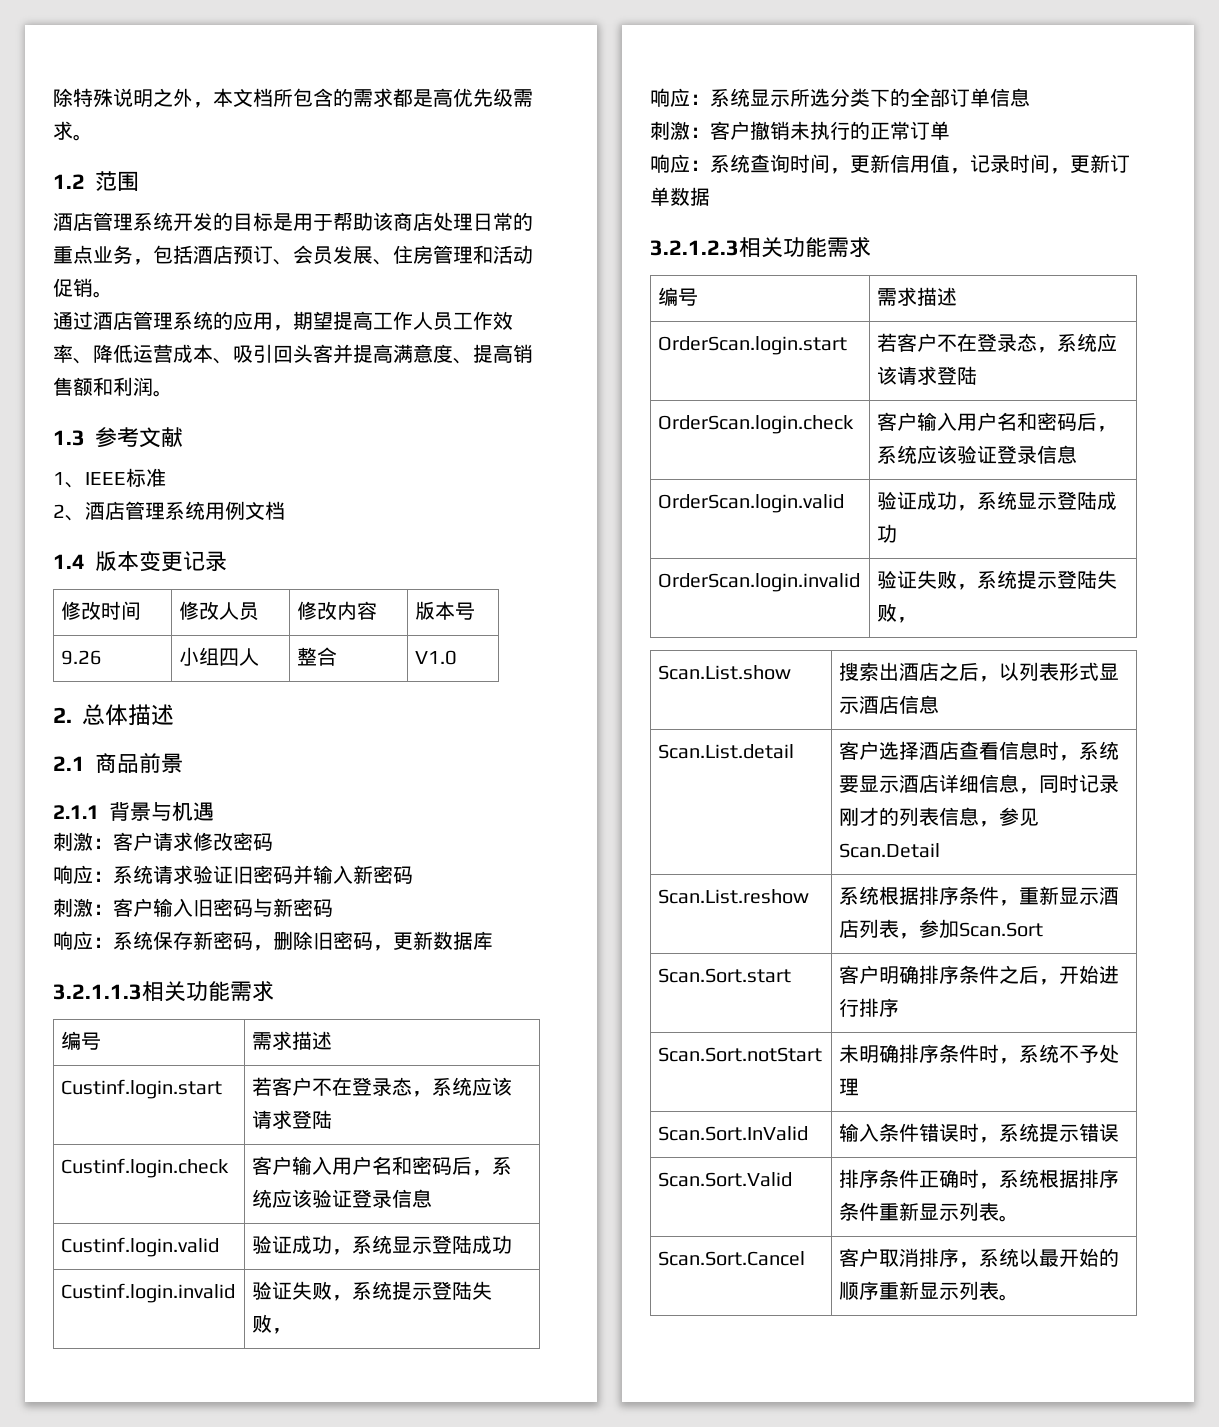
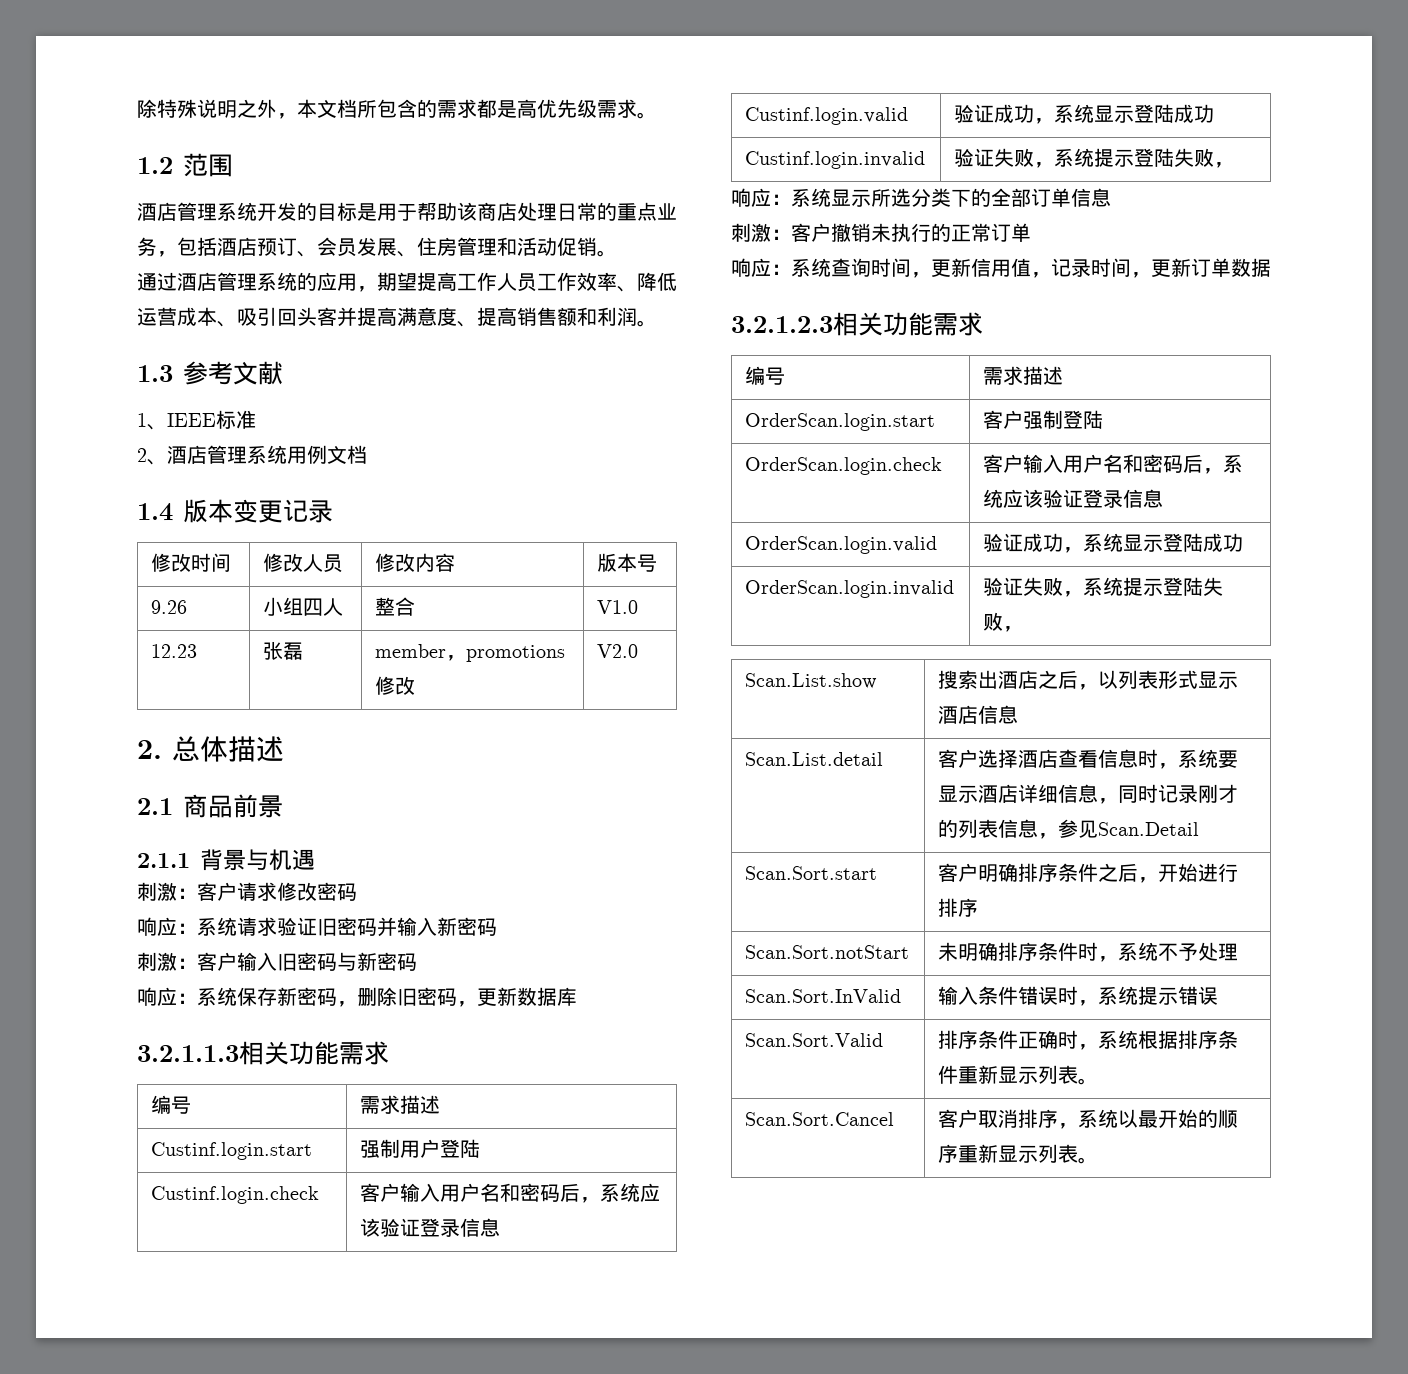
+ 12.23 | 张磊 | member，promotions修改 | V2.0
- Custinf.login.start | 若客户不在登录态，系统应该请求登陆
+ Custinf.login.start | 强制用户登陆
- OrderScan.login.start | 若客户不在登录态，系统应该请求登陆
+ OrderScan.login.start | 客户强制登陆
- Scan.List.reshow | 系统根据排序条件，重新显示酒店列表，参加Scan.Sort

